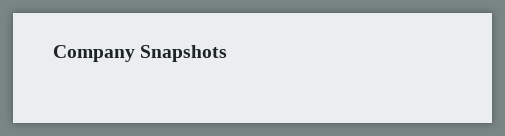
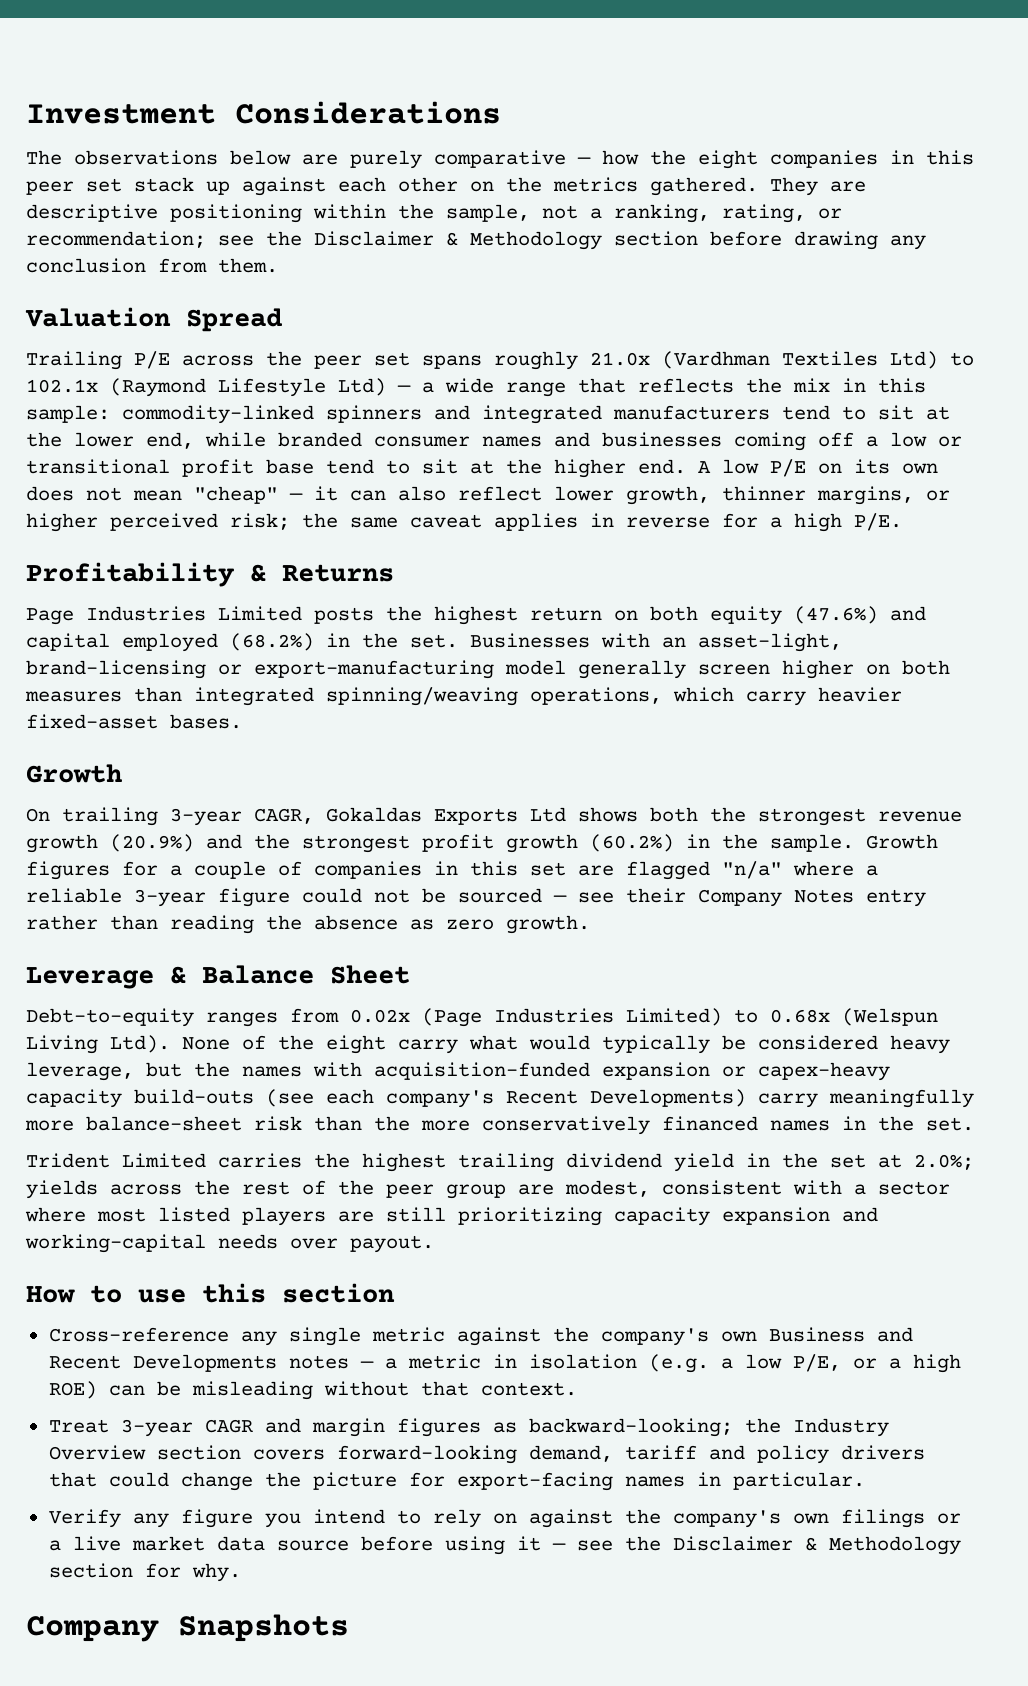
+ Investment Considerations
+ The observations below are purely comparative — how the eight companies in this peer set stack up against each other on the metrics gathered. They are descriptive positioning within the sample, not a ranking, rating, or recommendation; see the Disclaimer & Methodology section before drawing any conclusion from them.
+ Valuation Spread
+ Trailing P/E across the peer set spans roughly 21.0x (Vardhman Textiles Ltd) to 102.1x (Raymond Lifestyle Ltd) — a wide range that reflects the mix in this sample: commodity-linked spinners and integrated manufacturers tend to sit at the lower end, while branded consumer names and businesses coming off a low or transitional profit base tend to sit at the higher end. A low P/E on its own does not mean "cheap" — it can also reflect lower growth, thinner margins, or higher perceived risk; the same caveat applies in reverse for a high P/E.
+ Profitability & Returns
+ Page Industries Limited posts the highest return on both equity (47.6%) and capital employed (68.2%) in the set. Businesses with an asset-light, brand-licensing or export-manufacturing model generally screen higher on both measures than integrated spinning/weaving operations, which carry heavier fixed-asset bases.
+ Growth
+ On trailing 3-year CAGR, Gokaldas Exports Ltd shows both the strongest revenue growth (20.9%) and the strongest profit growth (60.2%) in the sample. Growth figures for a couple of companies in this set are flagged "n/a" where a reliable 3-year figure could not be sourced — see their Company Notes entry rather than reading the absence as zero growth.
+ Leverage & Balance Sheet
+ Debt-to-equity ranges from 0.02x (Page Industries Limited) to 0.68x (Welspun Living Ltd). None of the eight carry what would typically be considered heavy leverage, but the names with acquisition-funded expansion or capex-heavy capacity build-outs (see each company's Recent Developments) carry meaningfully more balance-sheet risk than the more conservatively financed names in the set.
+ Trident Limited carries the highest trailing dividend yield in the set at 2.0%; yields across the rest of the peer group are modest, consistent with a sector where most listed players are still prioritizing capacity expansion and working-capital needs over payout.
+ How to use this section
+ Cross-reference any single metric against the company's own Business and Recent Developments notes — a metric in isolation (e.g. a low P/E, or a high ROE) can be misleading without that context.
+ Treat 3-year CAGR and margin figures as backward-looking; the Industry Overview section covers forward-looking demand, tariff and policy drivers that could change the picture for export-facing names in particular.
+ Verify any figure you intend to rely on against the company's own filings or a live market data source before using it — see the Disclaimer & Methodology section for why.

